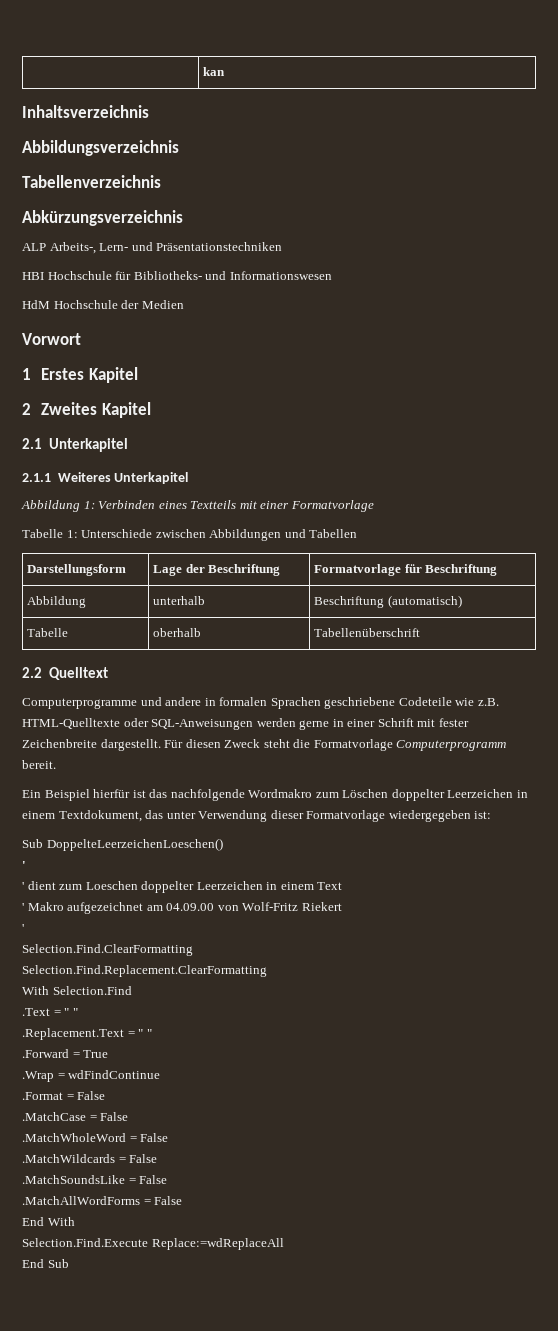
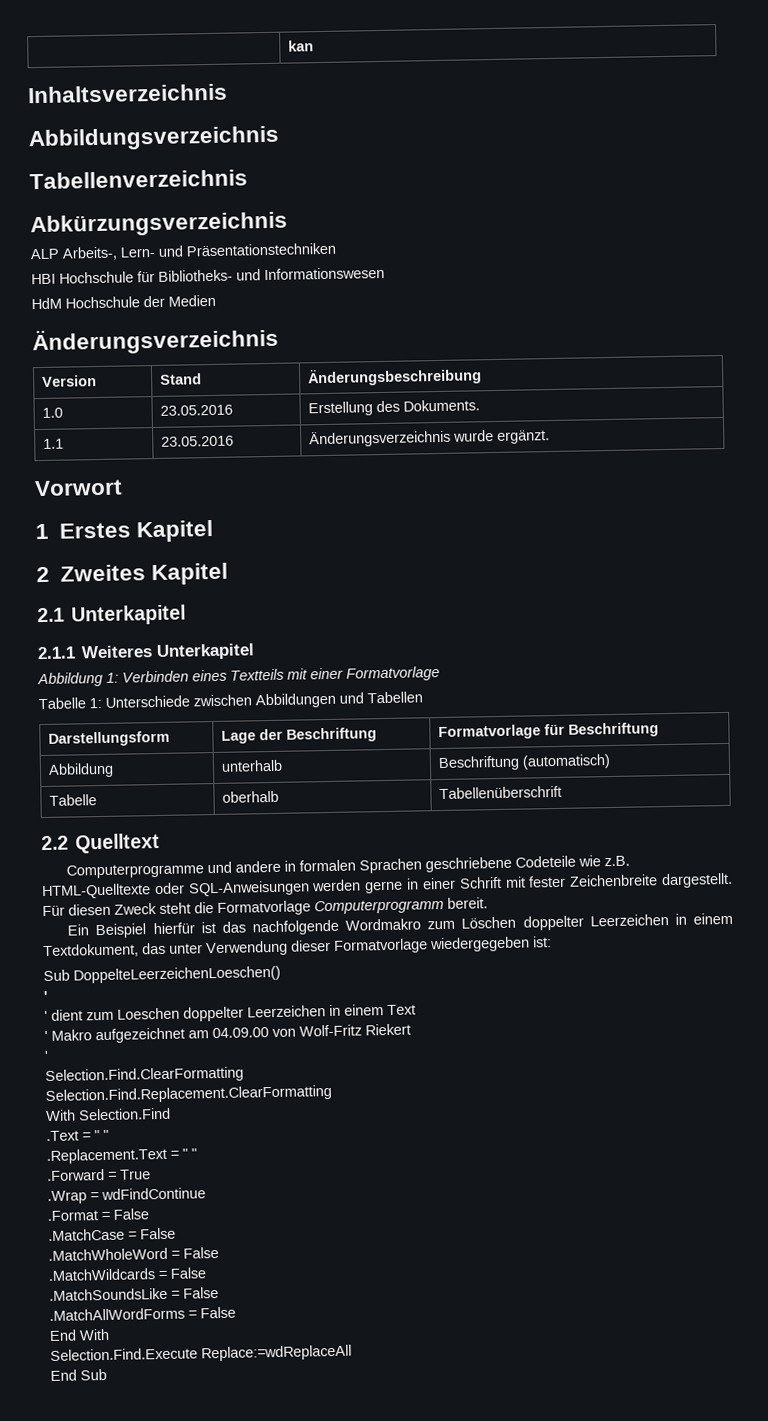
  HdM Hochschule der Medien
+ Änderungsverzeichnis
+ Version | Stand | Änderungsbeschreibung
+ 1.0 | 23.05.2016 | Erstellung des Dokuments.
+ 1.1 | 23.05.2016 | Änderungsverzeichnis wurde ergänzt.

